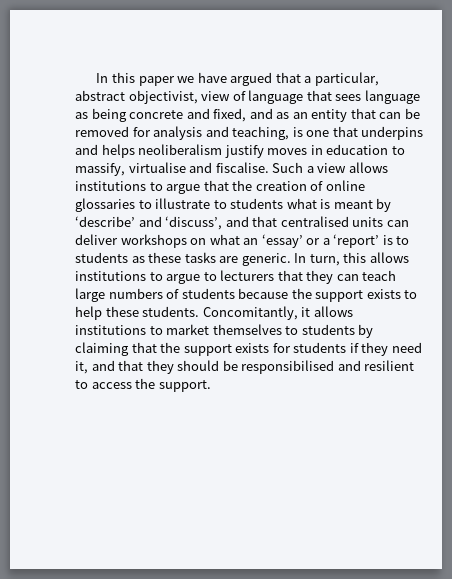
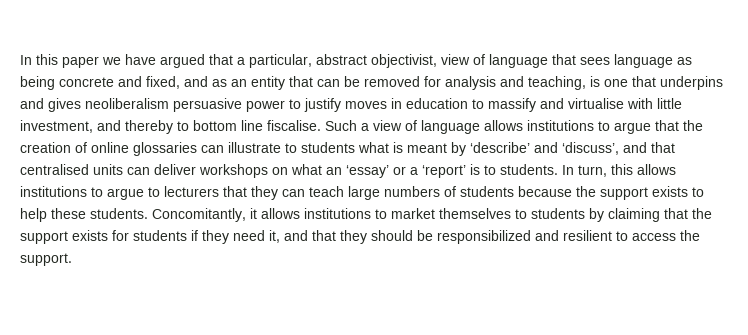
- In this paper we have argued that a particular, abstract objectivist, view of language that sees language as being concrete and fixed, and as an entity that can be removed for analysis and teaching, is one that underpins and helps neoliberalism justify moves in education to massify, virtualise and fiscalise.
+ In this paper we have argued that a particular, abstract objectivist, view of language that sees language as being concrete and fixed, and as an entity that can be removed for analysis and teaching, is one that underpins and gives neoliberalism persuasive power to justify moves in education to massify and virtualise with little investment, and thereby to bottom line fiscalise.
- Such a view allows institutions to argue that the creation of online glossaries to illustrate to students what is meant by ‘describe’ and ‘discuss’, and that centralised units can deliver workshops on what an ‘essay’ or a ‘report’ is to students as these tasks are generic.
+ Such a view of language allows institutions to argue that the creation of online glossaries can illustrate to students what is meant by ‘describe’ and ‘discuss’, and that centralised units can deliver workshops on what an ‘essay’ or a ‘report’ is to students.
- Concomitantly, it allows institutions to market themselves to students by claiming that the support exists for students if they need it, and that they should be responsibilised and resilient to access the support.
+ Concomitantly, it allows institutions to market themselves to students by claiming that the support exists for students if they need it, and that they should be responsibilized and resilient to access the support.

